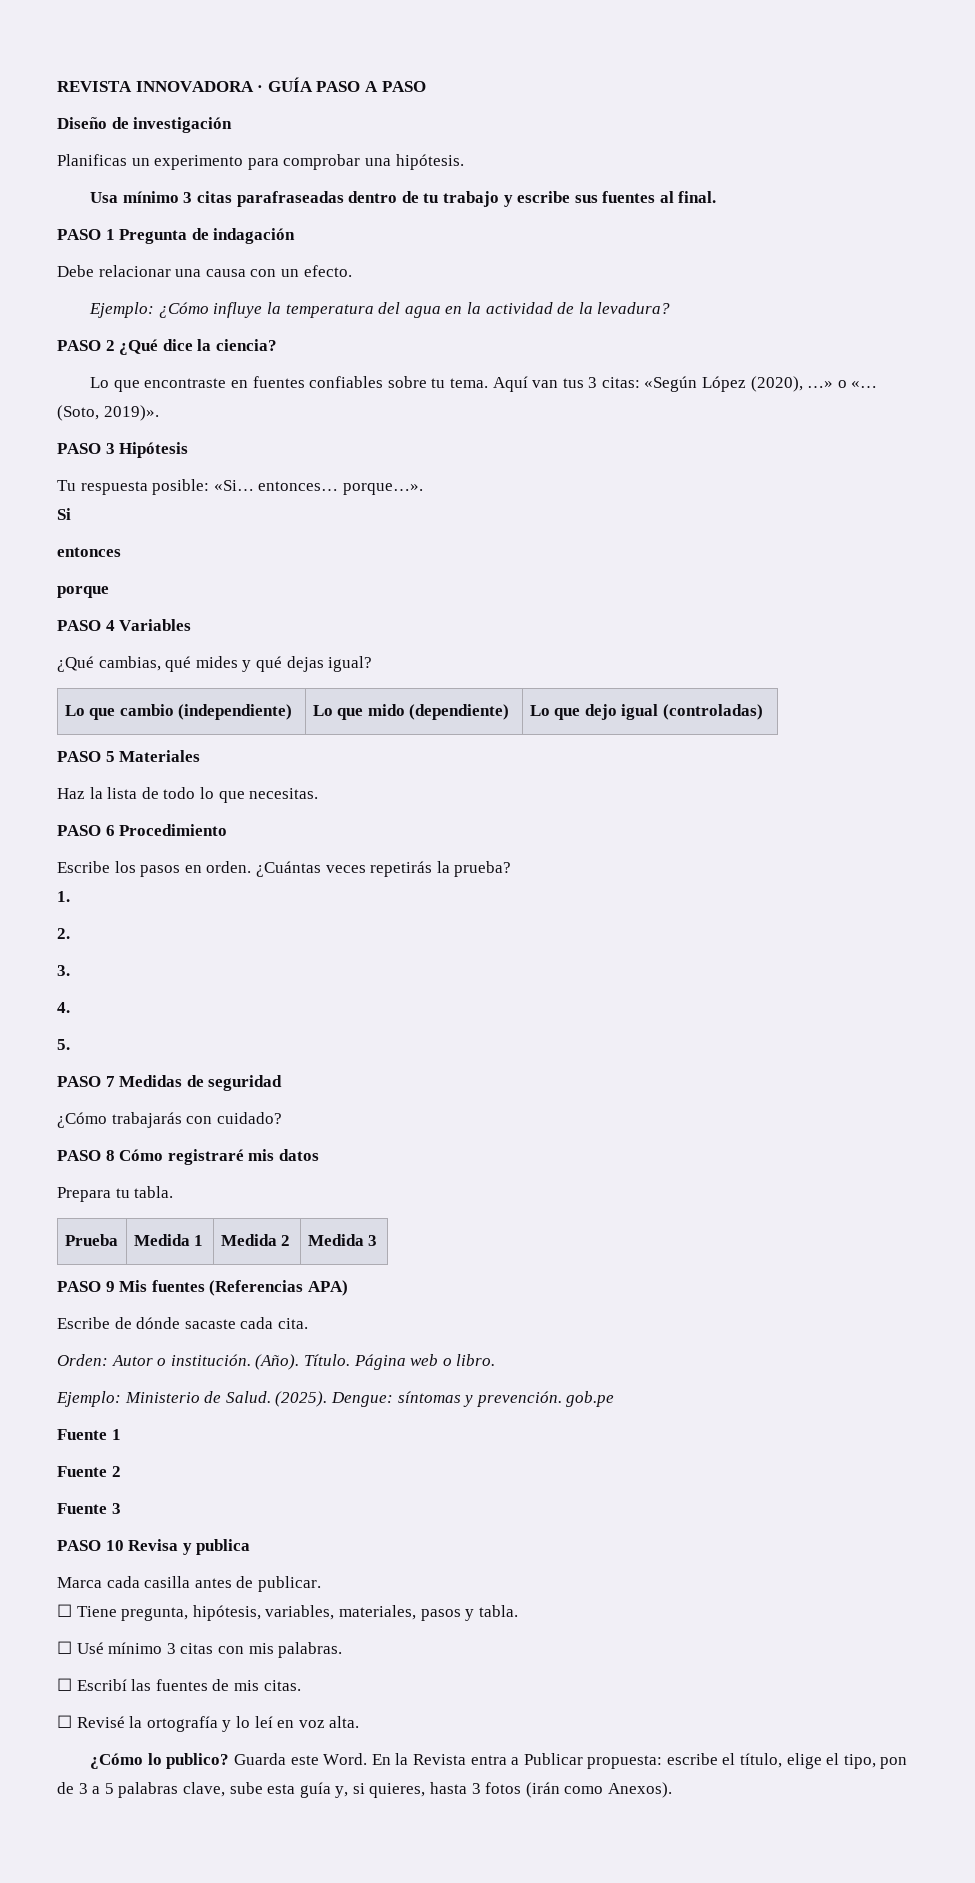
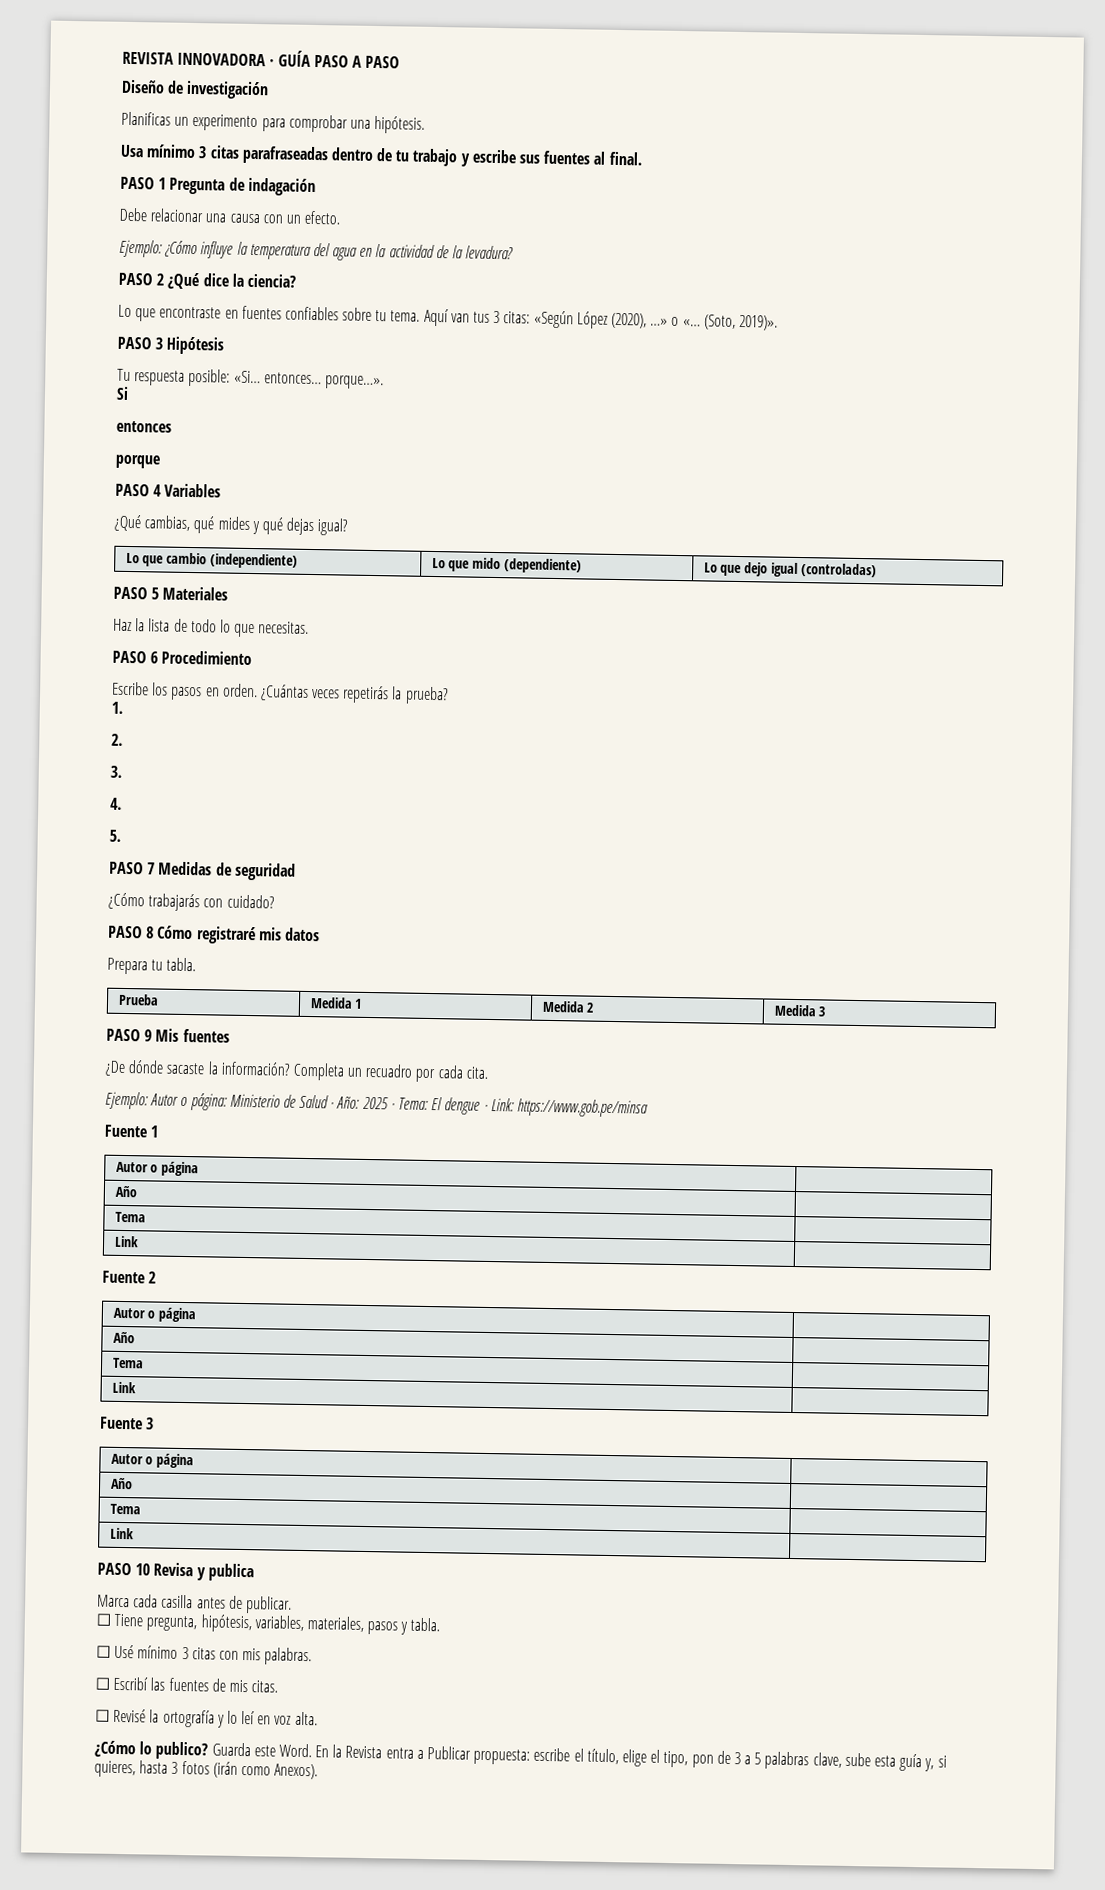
- PASO 9 Mis fuentes (Referencias APA)
- Escribe de dónde sacaste cada cita.
+ PASO 9 Mis fuentes
+ ¿De dónde sacaste la información? Completa un recuadro por cada cita.
- Orden: Autor o institución. (Año). Título. Página web o libro.
- Ejemplo: Ministerio de Salud. (2025). Dengue: síntomas y prevención. gob.pe
+ Ejemplo: Autor o página: Ministerio de Salud · Año: 2025 · Tema: El dengue · Link: https://www.gob.pe/minsa
  Fuente 1
+ Autor o página |
+ Año |
+ Tema |
+ Link |
  Fuente 2
+ Autor o página |
+ Año |
+ Tema |
+ Link |
  Fuente 3
+ Autor o página |
+ Año |
+ Tema |
+ Link |

